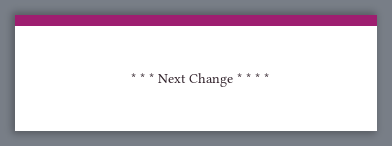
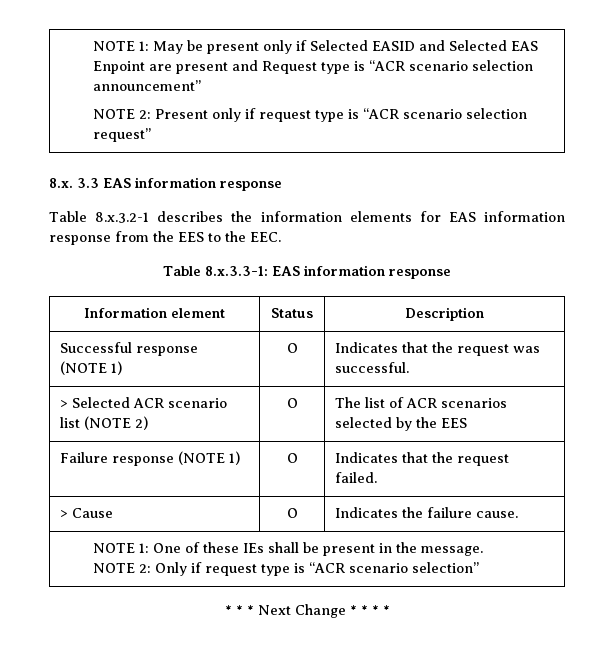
+ NOTE 1: May be present only if Selected EASID and Selected EAS Enpoint are present and Request type is “ACR scenario selection announcement”
+ NOTE 2: Present only if request type is “ACR scenario selection request”
+ 8.x. 3.3 EAS information response
+ Table 8.x.3.2-1 describes the information elements for EAS information response from the EES to the EEC.
+ Table 8.x.3.3-1: EAS information response
+ Information element | Status | Description
+ Successful response (NOTE 1) | O | Indicates that the request was successful.
+ > Selected ACR scenario list (NOTE 2) | O | The list of ACR scenarios selected by the EES
+ Failure response (NOTE 1) | O | Indicates that the request failed.
+ > Cause | O | Indicates the failure cause.
+ NOTE 1: One of these IEs shall be present in the message.
+ NOTE 2: Only if request type is “ACR scenario selection”

